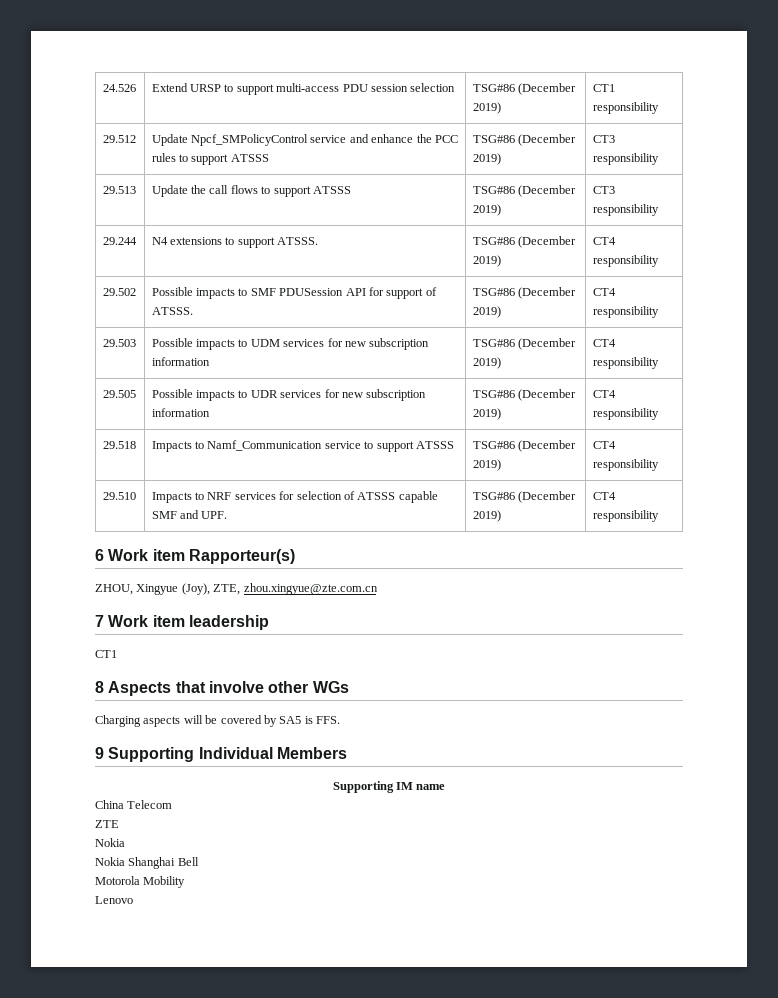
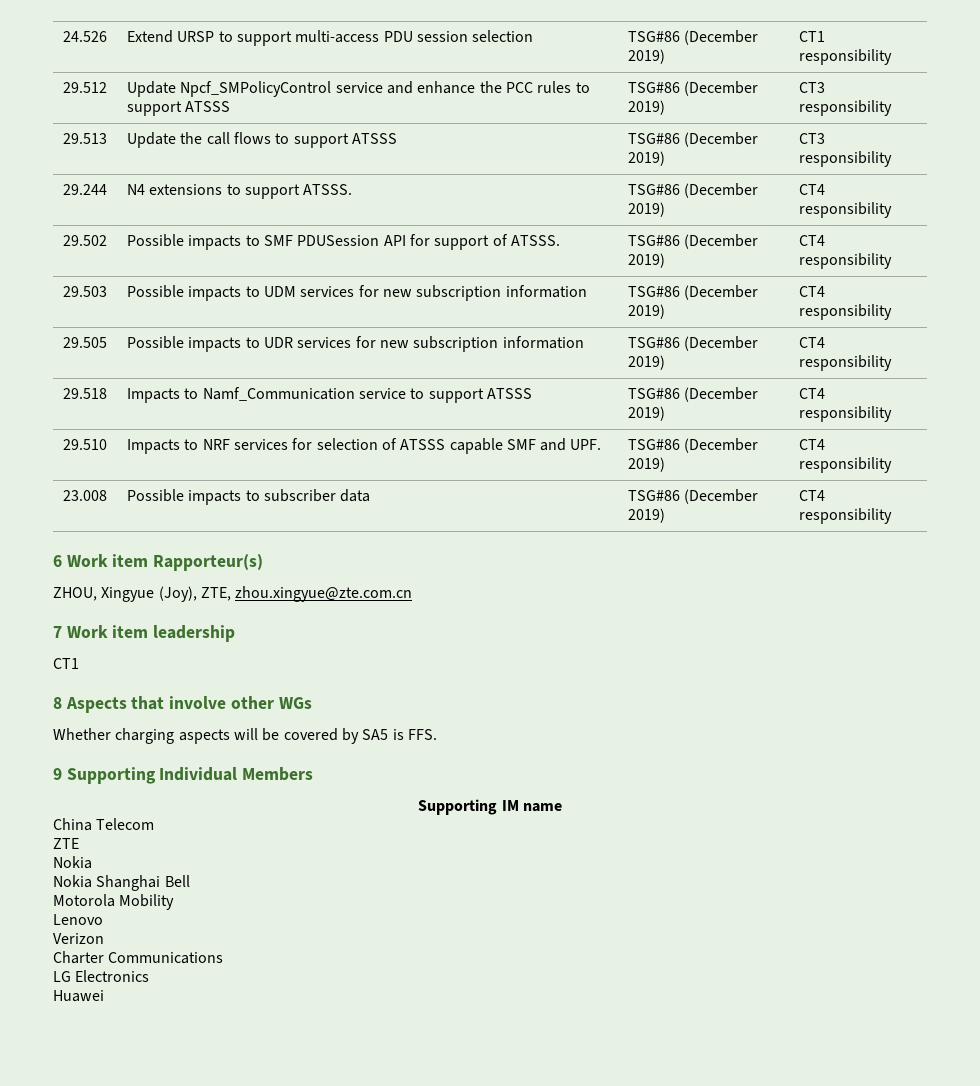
+ 23.008 | Possible impacts to subscriber data | TSG#86 (December 2019) | CT4 responsibility
- Charging aspects will be covered by SA5 is FFS.
+ Whether charging aspects will be covered by SA5 is FFS.
+ Verizon
+ Charter Communications
+ LG Electronics
+ Huawei

